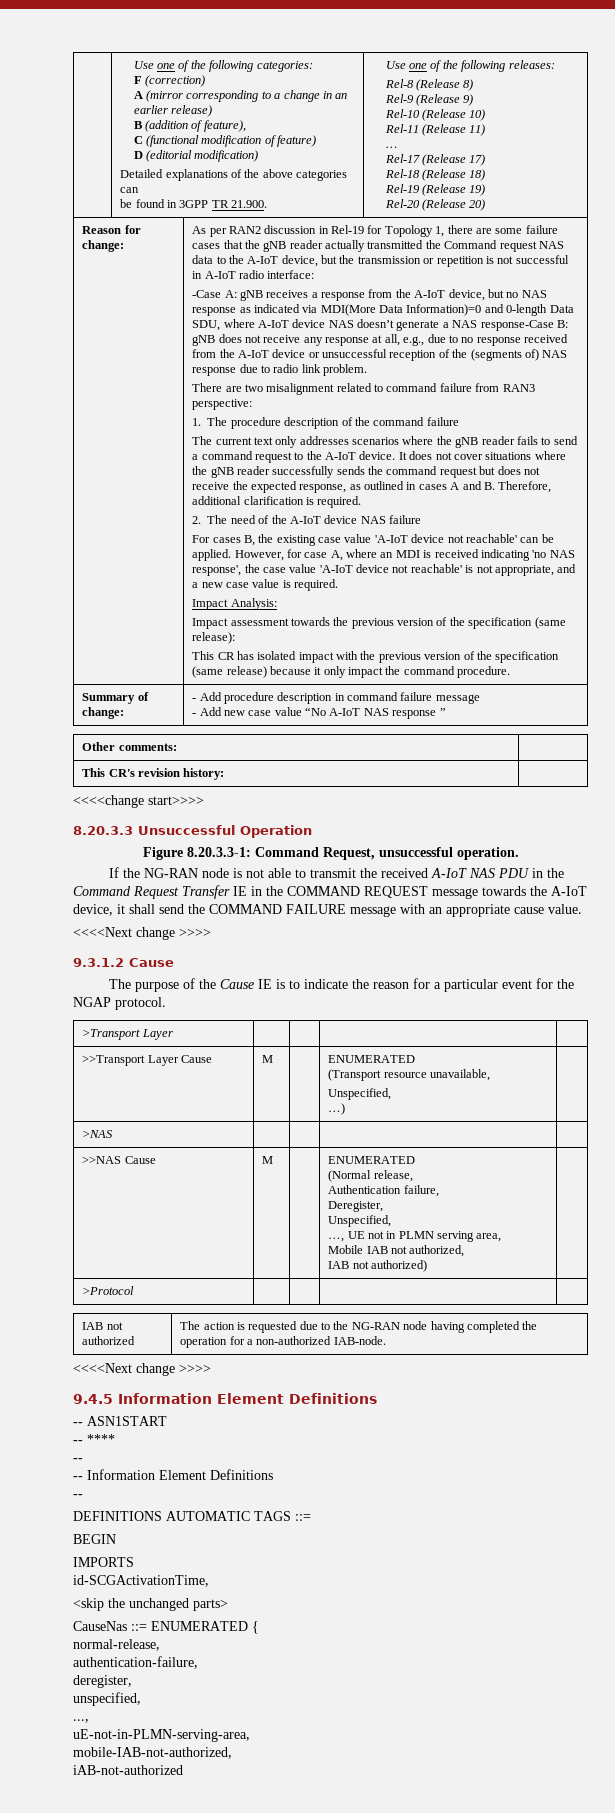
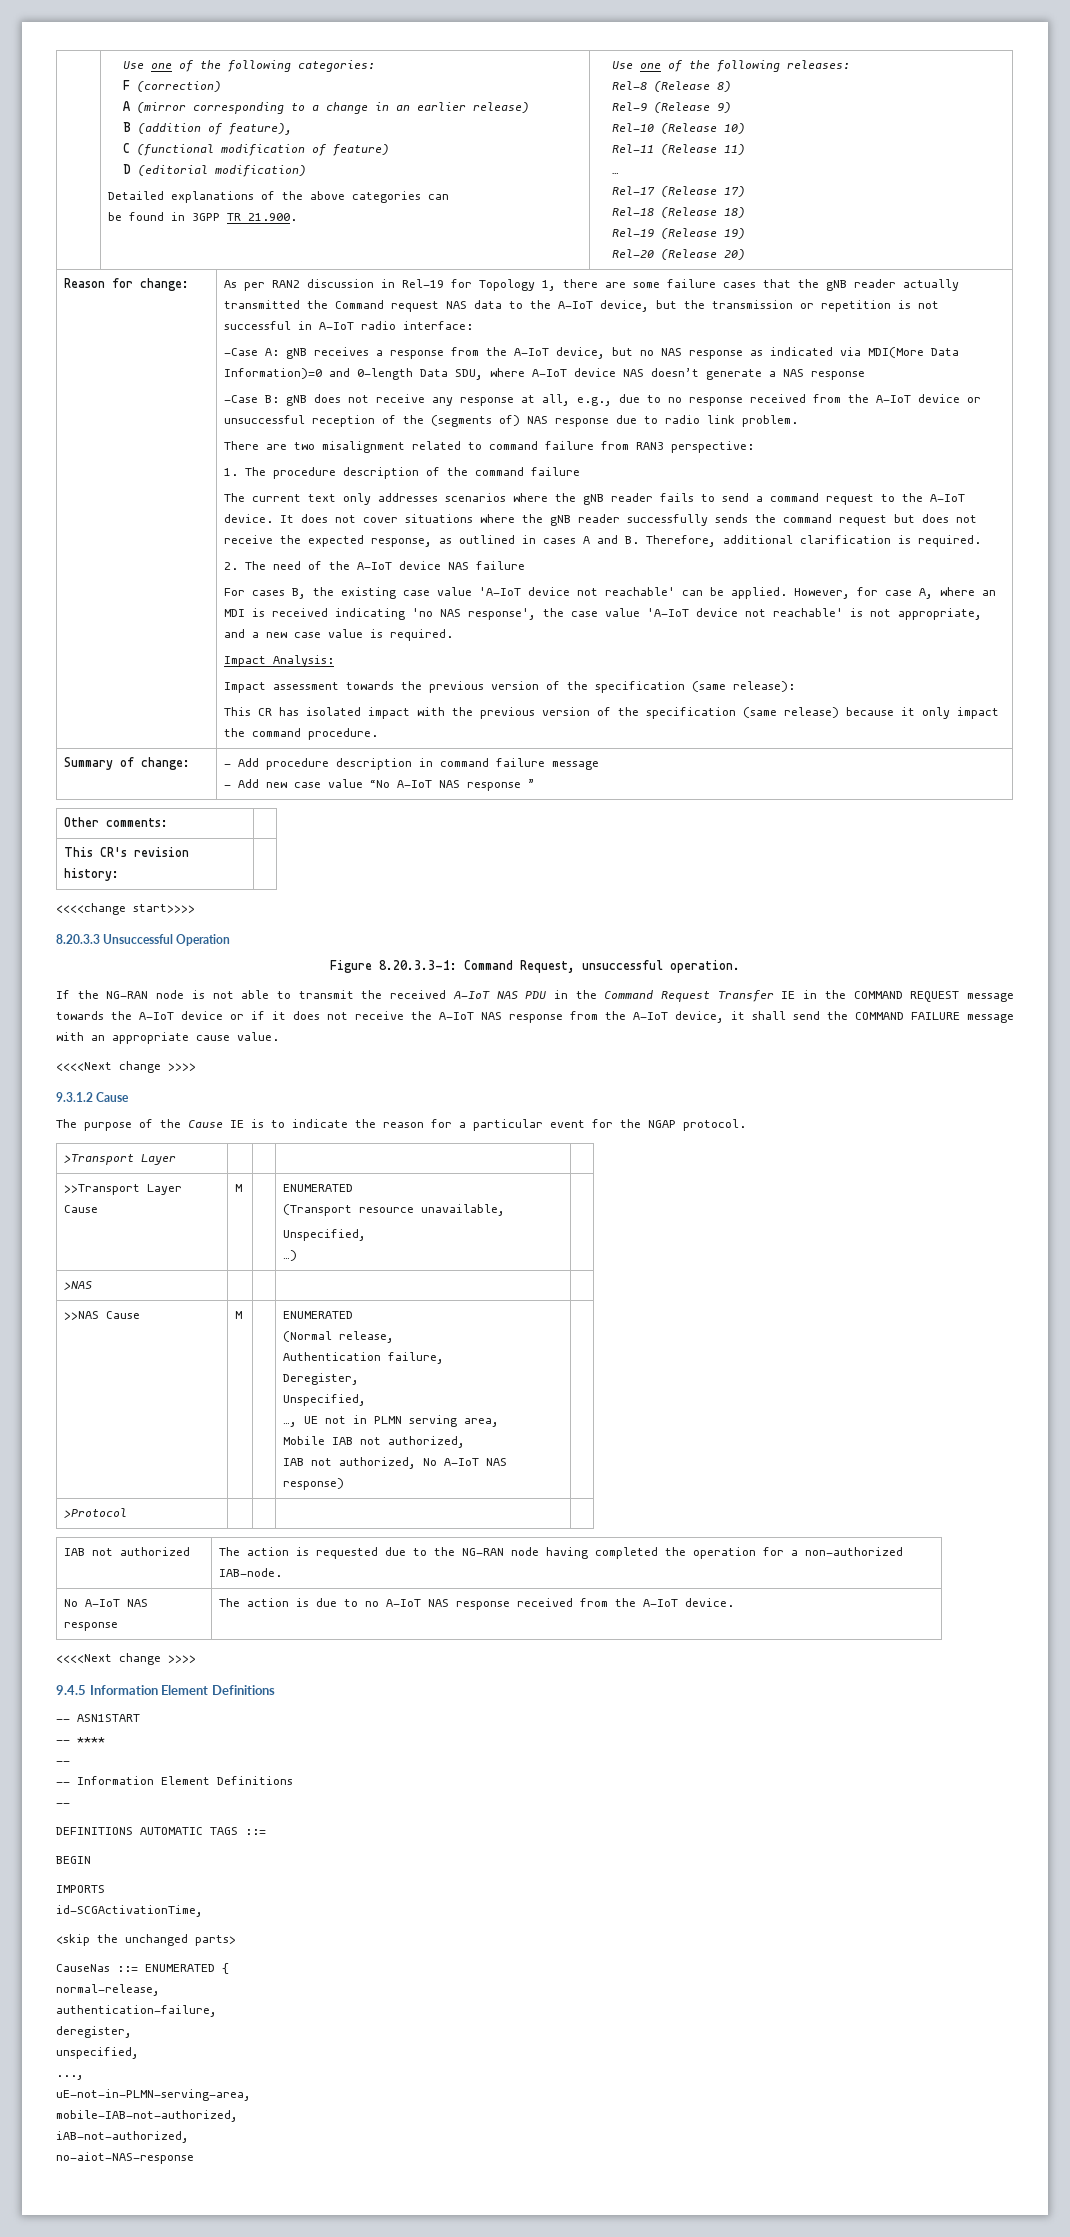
- gNB receives a response from the A-IoT device, but no NAS response as indicated via MDI(More Data Information)=0 and 0-length Data SDU, where A-IoT device NAS doesn’t generate a NAS response-Case B:
+ gNB receives a response from the A-IoT device, but no NAS response as indicated via MDI(More Data Information)=0 and 0-length Data SDU, where A-IoT device NAS doesn’t generate a NAS response
+ -Case B:
- If the NG-RAN node is not able to transmit the received A-IoT NAS PDU in the Command Request Transfer IE in the COMMAND REQUEST message towards the A-IoT device, it shall send the COMMAND FAILURE message with an appropriate cause value.
+ If the NG-RAN node is not able to transmit the received A-IoT NAS PDU in the Command Request Transfer IE in the COMMAND REQUEST message towards the A-IoT device or if it does not receive the A-IoT NAS response from the A-IoT device, it shall send the COMMAND FAILURE message with an appropriate cause value.
  >>NAS Cause | M | | ENUMERATED
  (Normal release,
  Authentication failure,
  Deregister,
  Unspecified,
  …, UE not in PLMN serving area,
  Mobile IAB not authorized,
- IAB not authorized) |
+ IAB not authorized, No A-IoT NAS response) |
+ No A-IoT NAS response | The action is due to no A-IoT NAS response received from the A-IoT device.
- iAB-not-authorized
+ iAB-not-authorized,
+ no-aiot-NAS-response

